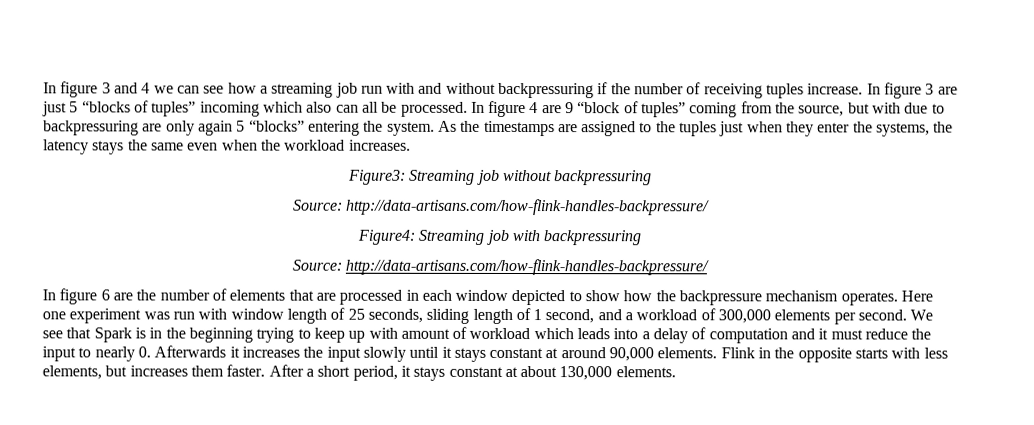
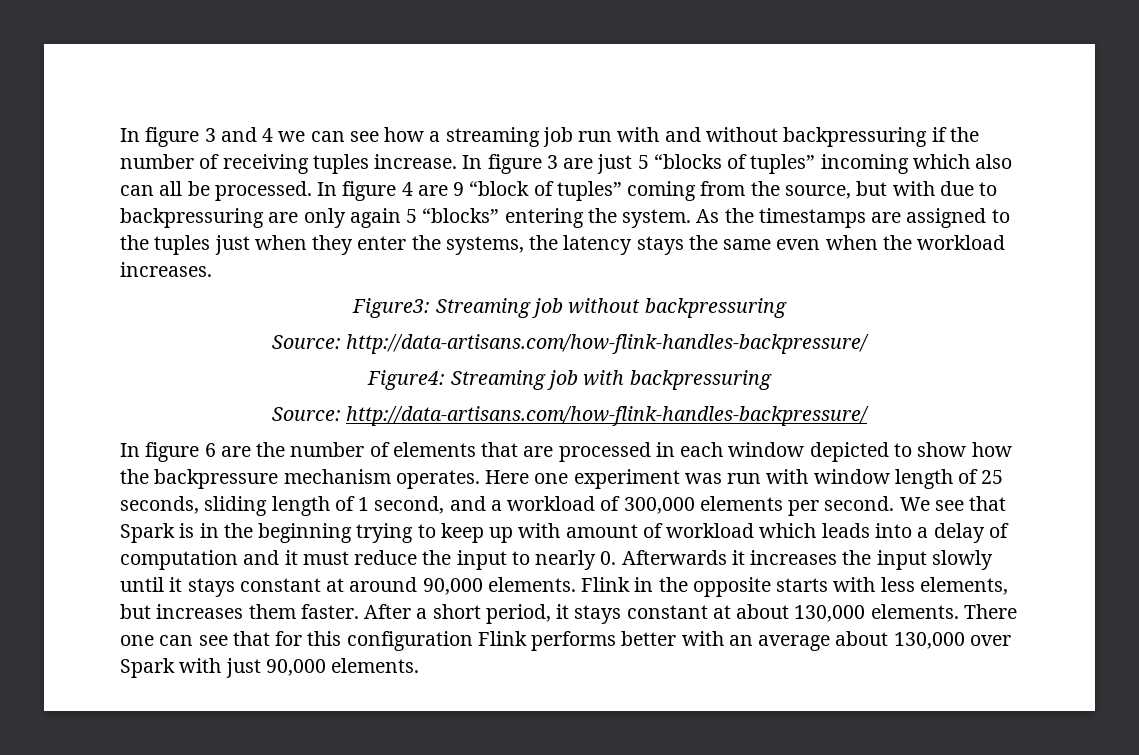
+ There one can see that for this configuration Flink performs better with an average about 130,000 over Spark with just 90,000 elements.

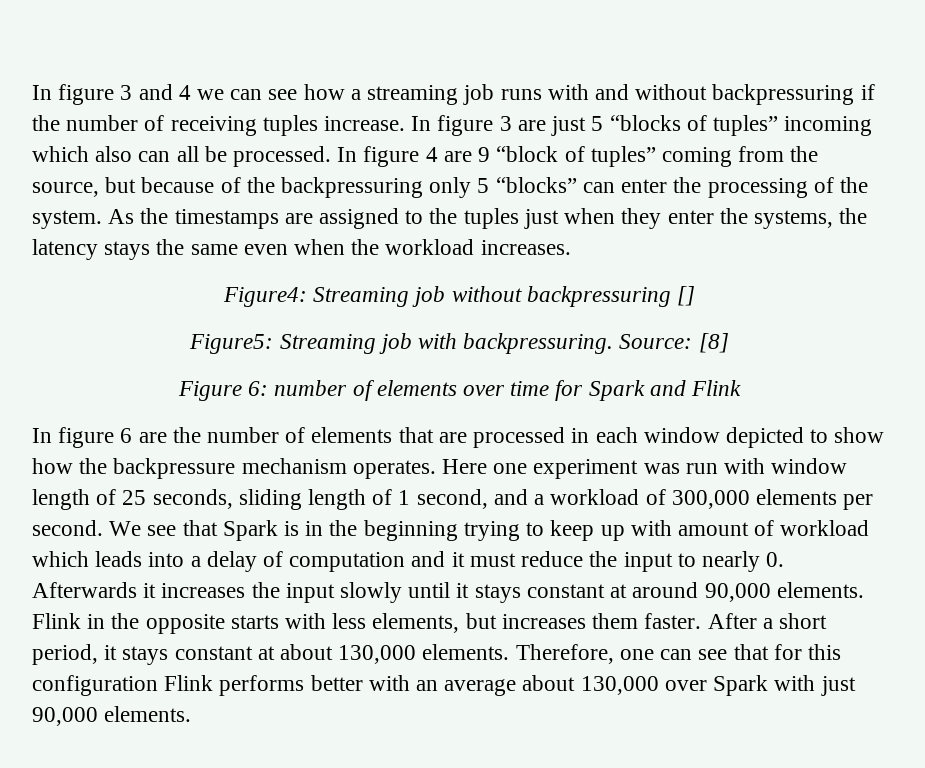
- In figure 3 and 4 we can see how a streaming job run with and without backpressuring if the number of receiving tuples increase.
+ In figure 3 and 4 we can see how a streaming job runs with and without backpressuring if the number of receiving tuples increase.
- In figure 4 are 9 “block of tuples” coming from the source, but with due to backpressuring are only again 5 “blocks” entering the system.
+ In figure 4 are 9 “block of tuples” coming from the source, but because of the backpressuring only 5 “blocks” can enter the processing of the system.
- Figure3: Streaming job without backpressuring
- Source: http://data-artisans.com/how-flink-handles-backpressure/
- Figure4: Streaming job with backpressuring
- Source: http://data-artisans.com/how-flink-handles-backpressure/
+ Figure4: Streaming job without backpressuring []
+ Figure5: Streaming job with backpressuring. Source: [8]
+ Figure 6: number of elements over time for Spark and Flink
- There one can see that for this configuration Flink performs better with an average about 130,000 over Spark with just 90,000 elements.
+ Therefore, one can see that for this configuration Flink performs better with an average about 130,000 over Spark with just 90,000 elements.

